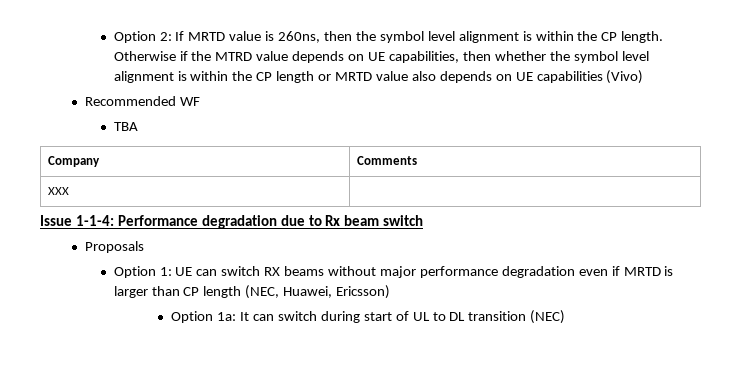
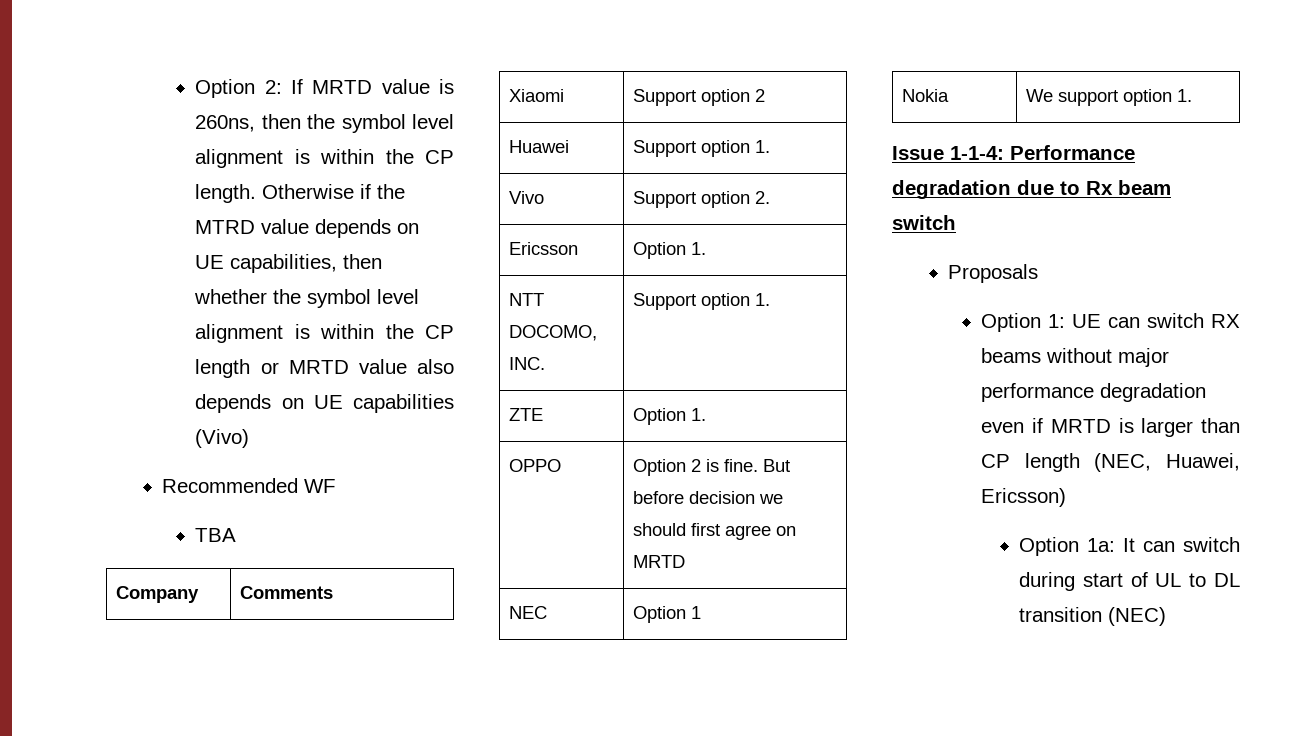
- XXX |
+ Xiaomi | Support option 2
+ Huawei | Support option 1.
+ Vivo | Support option 2.
+ Ericsson | Option 1.
+ NTT DOCOMO, INC. | Support option 1.
+ ZTE | Option 1.
+ OPPO | Option 2 is fine. But before decision we should first agree on MRTD
+ NEC | Option 1
+ Nokia | We support option 1.

